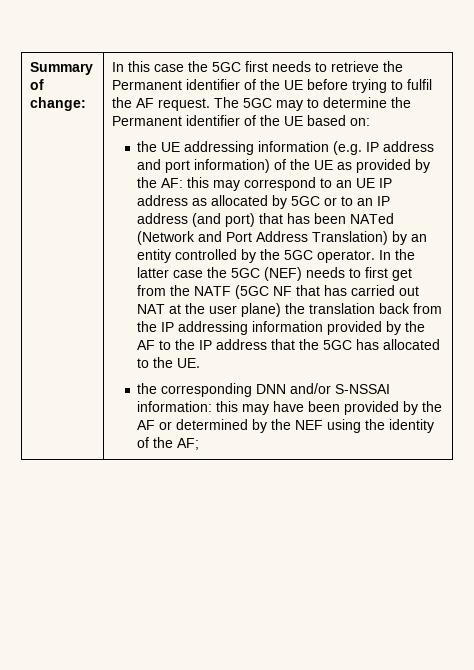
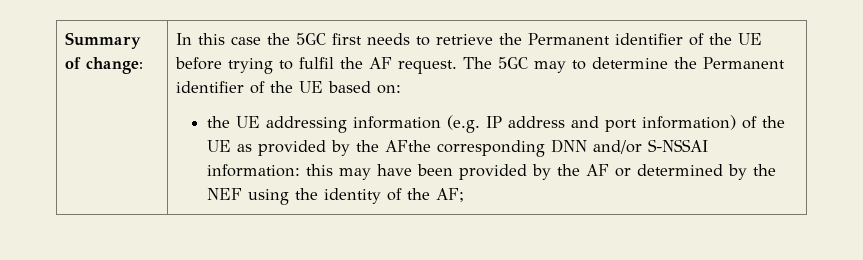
- the UE addressing information (e.g. IP address and port information) of the UE as provided by the AF: this may correspond to an UE IP address as allocated by 5GC or to an IP address (and port) that has been NATed (Network and Port Address Translation) by an entity controlled by the 5GC operator. In the latter case the 5GC (NEF) needs to first get from the NATF (5GC NF that has carried out NAT at the user plane) the translation back from the IP addressing information provided by the AF to the IP address that the 5GC has allocated to the UE.
- the corresponding DNN and/or S-NSSAI information: this may have been provided by the AF or determined by the NEF using the identity of the AF;
+ the UE addressing information (e.g. IP address and port information) of the UE as provided by the AFthe corresponding DNN and/or S-NSSAI information: this may have been provided by the AF or determined by the NEF using the identity of the AF;

